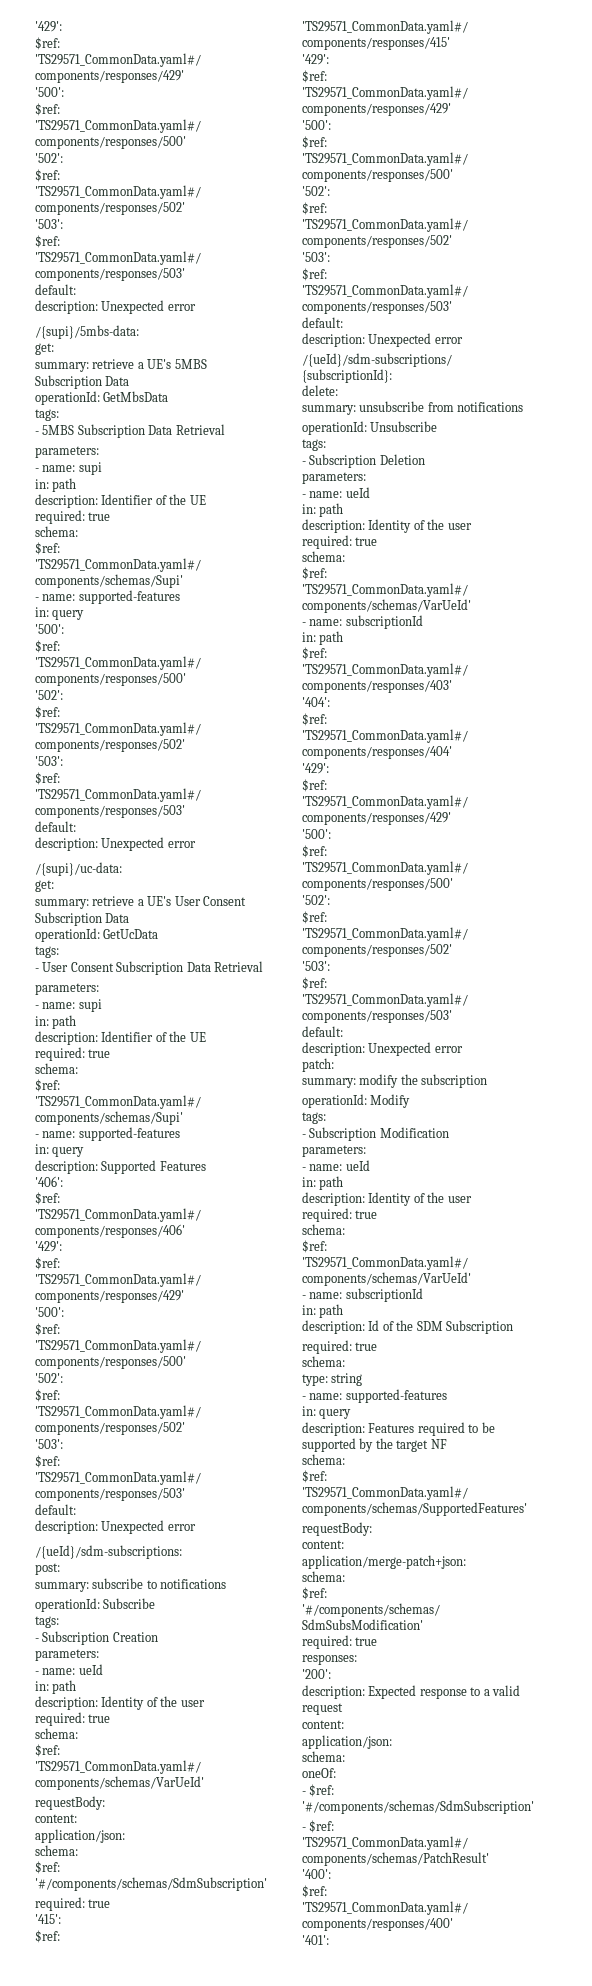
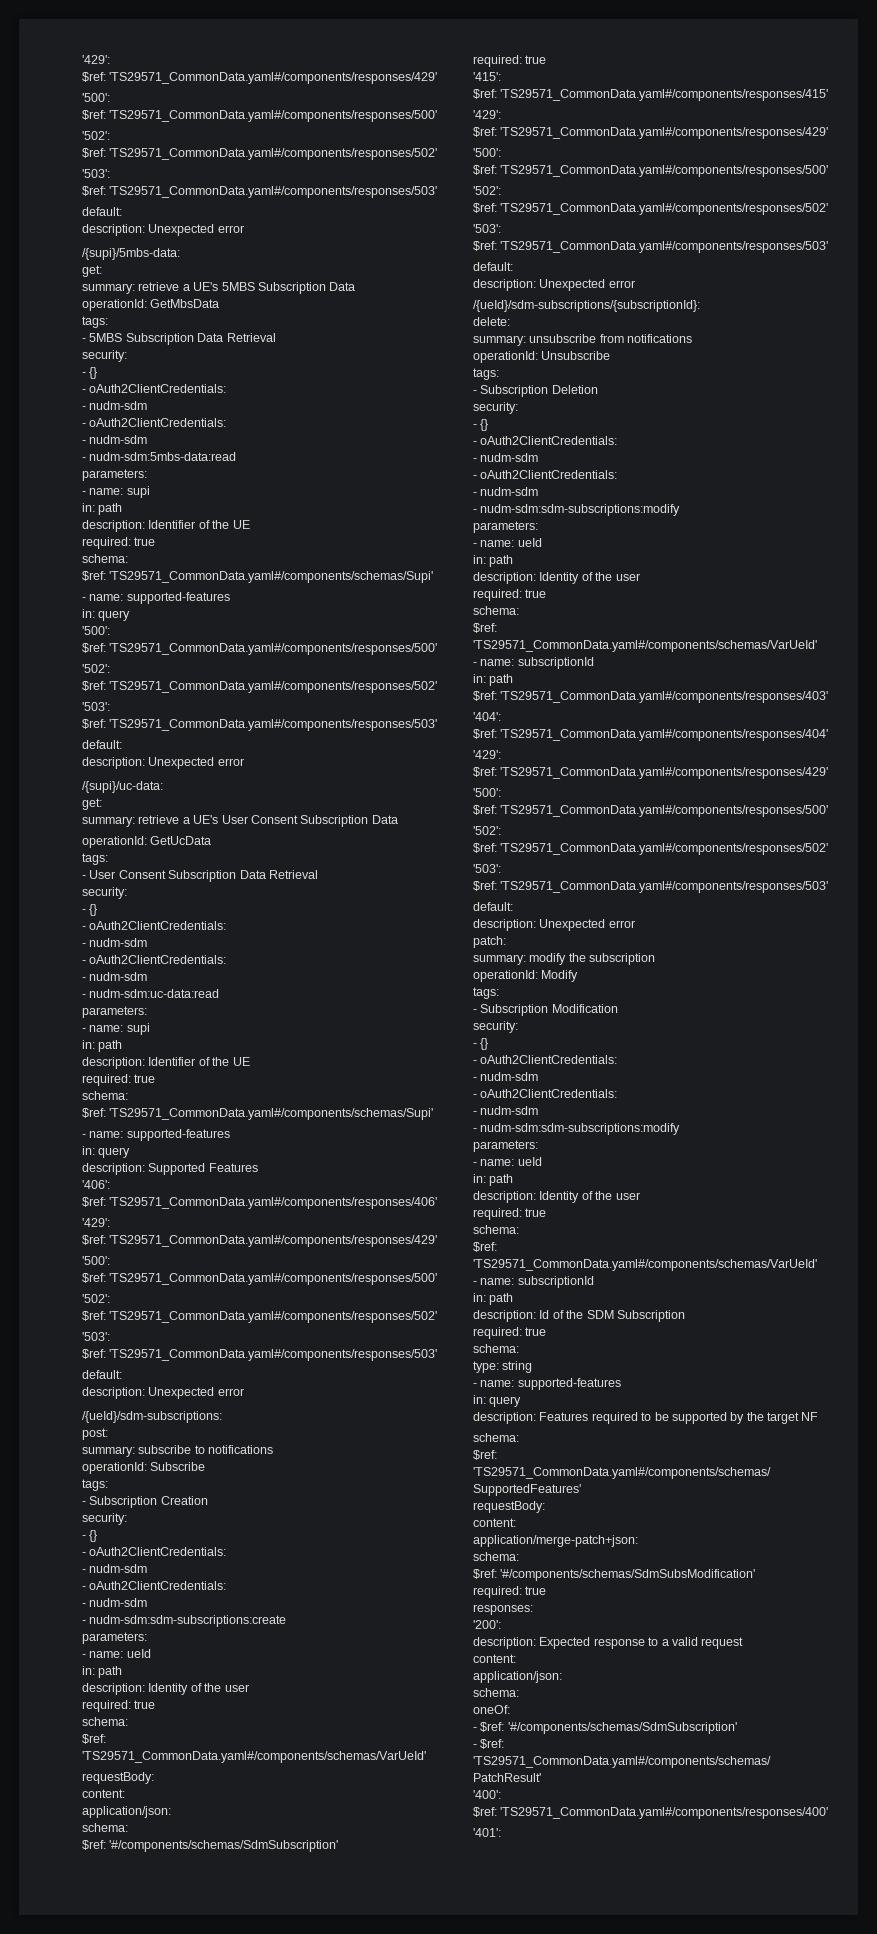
  - 5MBS Subscription Data Retrieval
+ security:
+ - {}
+ - oAuth2ClientCredentials:
+ - nudm-sdm
+ - oAuth2ClientCredentials:
+ - nudm-sdm
+ - nudm-sdm:5mbs-data:read
  - User Consent Subscription Data Retrieval
+ security:
+ - {}
+ - oAuth2ClientCredentials:
+ - nudm-sdm
+ - oAuth2ClientCredentials:
+ - nudm-sdm
+ - nudm-sdm:uc-data:read
  - Subscription Creation
+ security:
+ - {}
+ - oAuth2ClientCredentials:
+ - nudm-sdm
+ - oAuth2ClientCredentials:
+ - nudm-sdm
+ - nudm-sdm:sdm-subscriptions:create
  - Subscription Deletion
+ security:
+ - {}
+ - oAuth2ClientCredentials:
+ - nudm-sdm
+ - oAuth2ClientCredentials:
+ - nudm-sdm
+ - nudm-sdm:sdm-subscriptions:modify
  - Subscription Modification
+ security:
+ - {}
+ - oAuth2ClientCredentials:
+ - nudm-sdm
+ - oAuth2ClientCredentials:
+ - nudm-sdm
+ - nudm-sdm:sdm-subscriptions:modify

